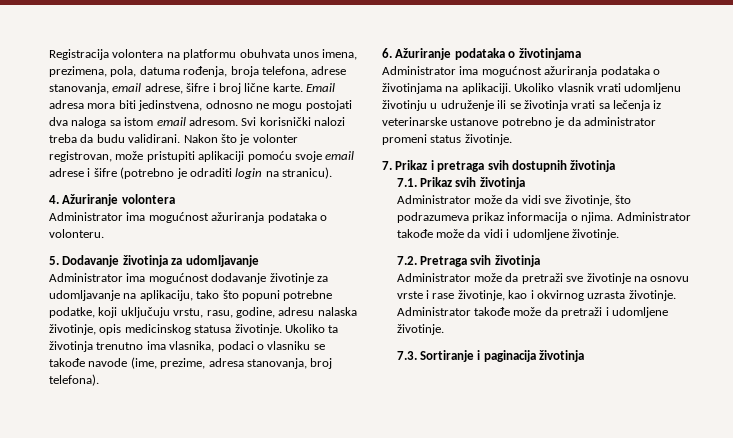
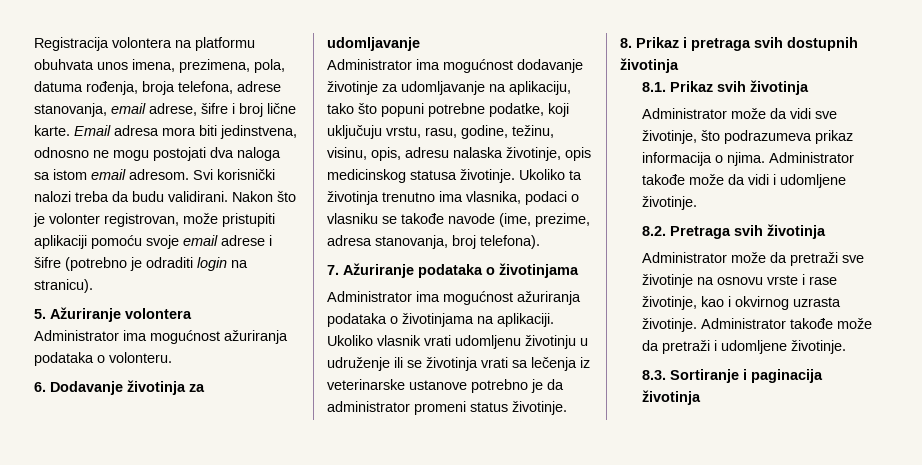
- 4. Ažuriranje volontera
+ 5. Ažuriranje volontera
- 5. Dodavanje životinja za udomljavanje
+ 6. Dodavanje životinja za udomljavanje
- Administrator ima mogućnost dodavanje životinje za udomljavanje na aplikaciju, tako što popuni potrebne podatke, koji uključuju vrstu, rasu, godine, adresu nalaska životinje, opis medicinskog statusa životinje.
+ Administrator ima mogućnost dodavanje životinje za udomljavanje na aplikaciju, tako što popuni potrebne podatke, koji uključuju vrstu, rasu, godine, težinu, visinu, opis, adresu nalaska životinje, opis medicinskog statusa životinje.
- 6. Ažuriranje podataka o životinjama
+ 7. Ažuriranje podataka o životinjama
- 7. Prikaz i pretraga svih dostupnih životinja
+ 8. Prikaz i pretraga svih dostupnih životinja
- 7.1. Prikaz svih životinja
+ 8.1. Prikaz svih životinja
- 7.2. Pretraga svih životinja
+ 8.2. Pretraga svih životinja
- 7.3. Sortiranje i paginacija životinja
+ 8.3. Sortiranje i paginacija životinja

